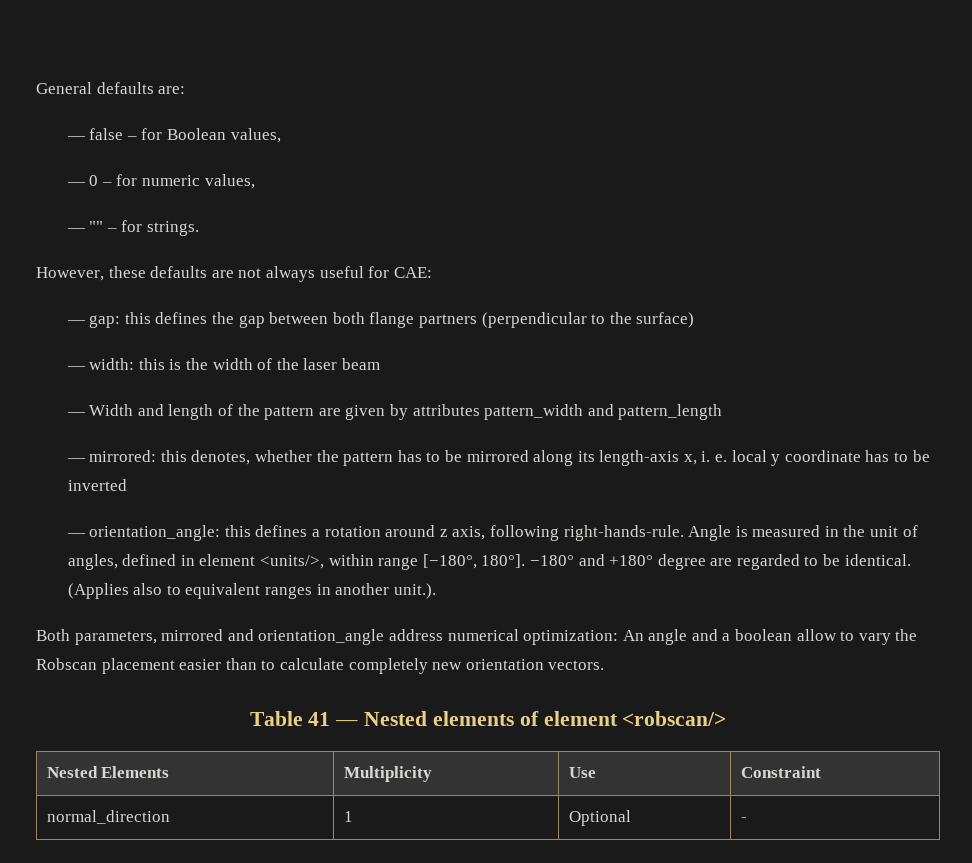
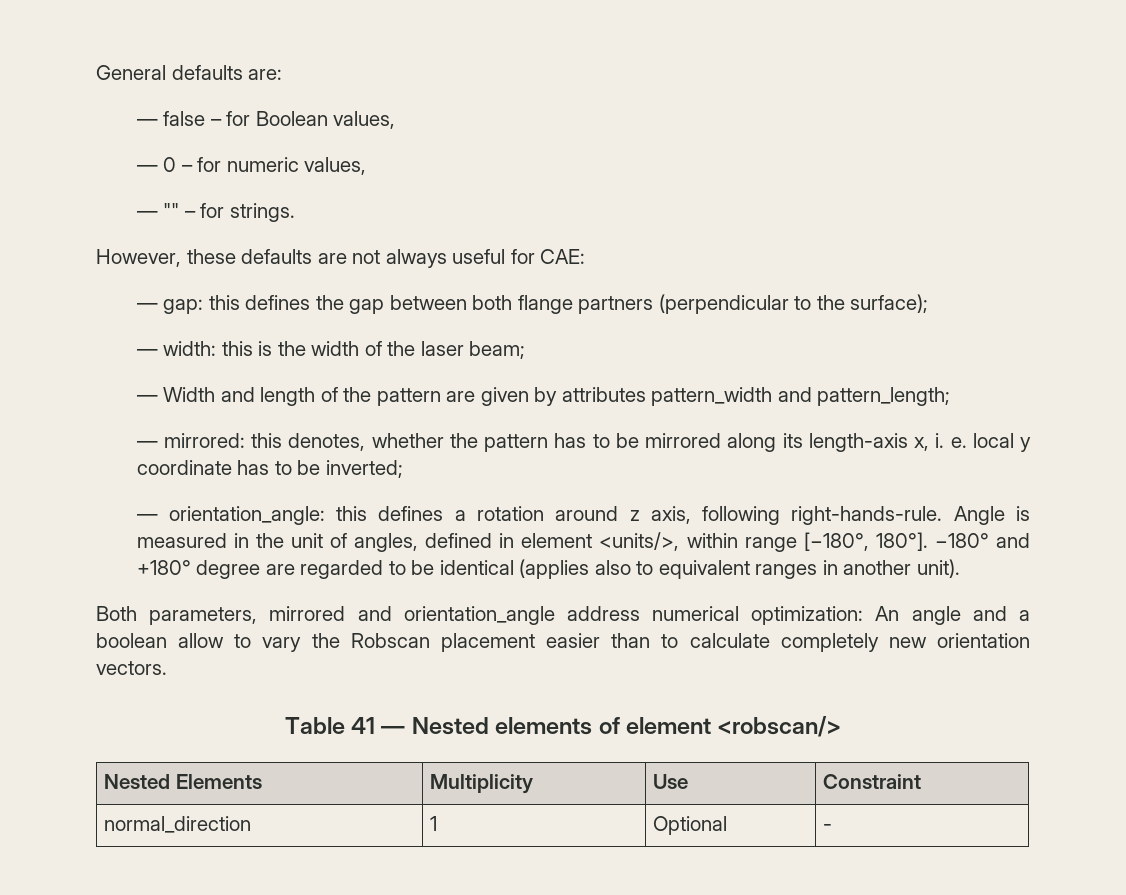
- — gap: this defines the gap between both flange partners (perpendicular to the surface)
+ — gap: this defines the gap between both flange partners (perpendicular to the surface);
- — width: this is the width of the laser beam
+ — width: this is the width of the laser beam;
- — Width and length of the pattern are given by attributes pattern_width and pattern_length
+ — Width and length of the pattern are given by attributes pattern_width and pattern_length;
- — mirrored: this denotes, whether the pattern has to be mirrored along its length-axis x, i. e. local y coordinate has to be inverted
+ — mirrored: this denotes, whether the pattern has to be mirrored along its length-axis x, i. e. local y coordinate has to be inverted;
- −180° and +180° degree are regarded to be identical. (Applies also to equivalent ranges in another unit.).
+ −180° and +180° degree are regarded to be identical (applies also to equivalent ranges in another unit).

